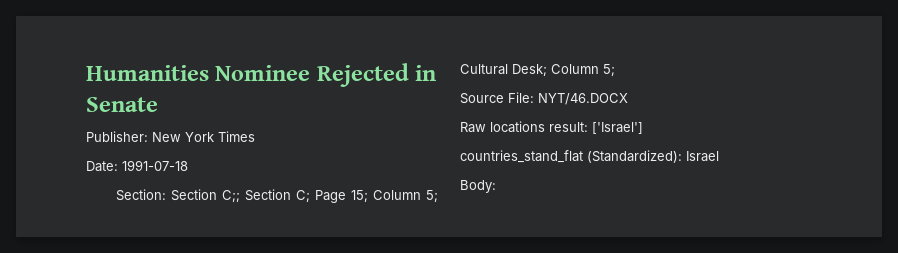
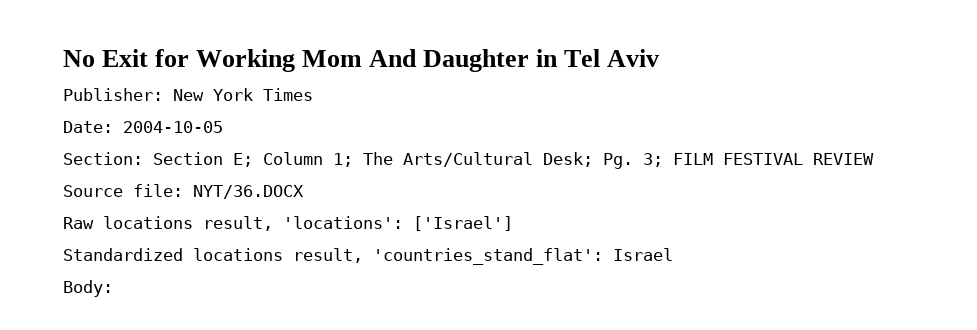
- Humanities Nominee Rejected in Senate
+ No Exit for Working Mom And Daughter in Tel Aviv
- Date: 1991-07-18
+ Date: 2004-10-05
- Section: Section C;; Section C; Page 15; Column 5; Cultural Desk; Column 5;
+ Section: Section E; Column 1; The Arts/Cultural Desk; Pg. 3; FILM FESTIVAL REVIEW
- Source File: NYT/46.DOCX
+ Source file: NYT/36.DOCX
- Raw locations result: ['Israel']
+ Raw locations result, 'locations': ['Israel']
- countries_stand_flat (Standardized): Israel
+ Standardized locations result, 'countries_stand_flat': Israel

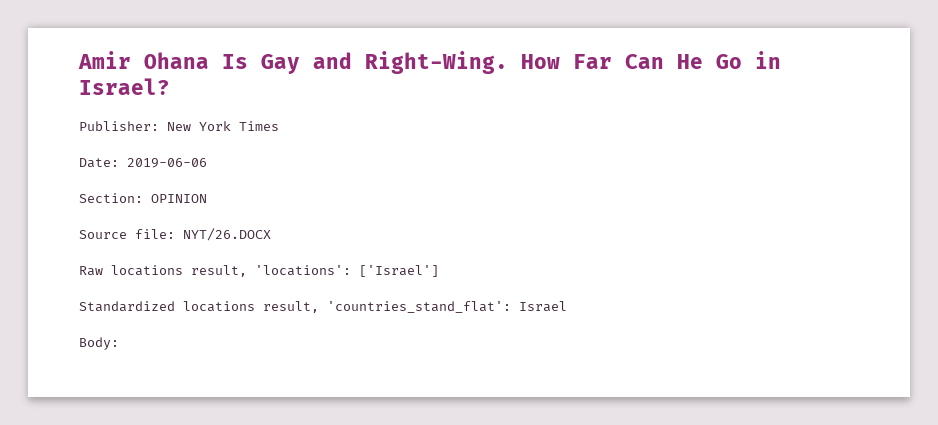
- No Exit for Working Mom And Daughter in Tel Aviv
+ Amir Ohana Is Gay and Right-Wing. How Far Can He Go in Israel?
- Date: 2004-10-05
+ Date: 2019-06-06
- Section: Section E; Column 1; The Arts/Cultural Desk; Pg. 3; FILM FESTIVAL REVIEW
+ Section: OPINION
- Source file: NYT/36.DOCX
+ Source file: NYT/26.DOCX

